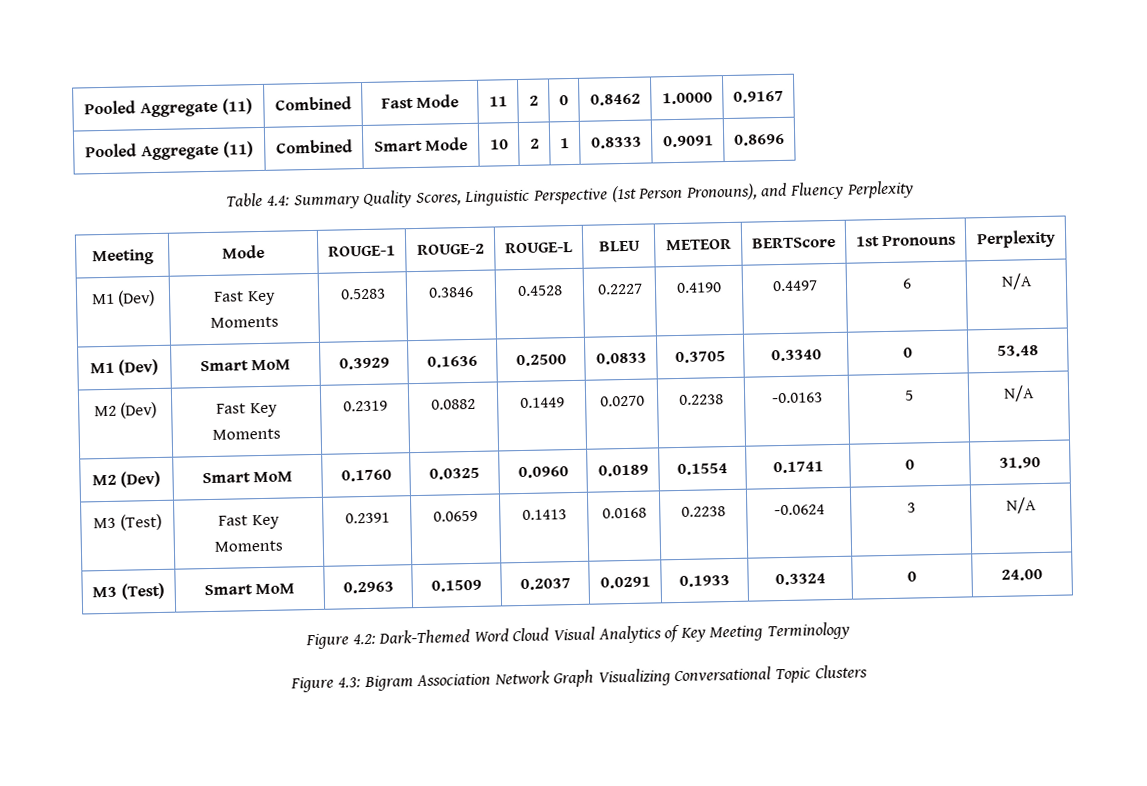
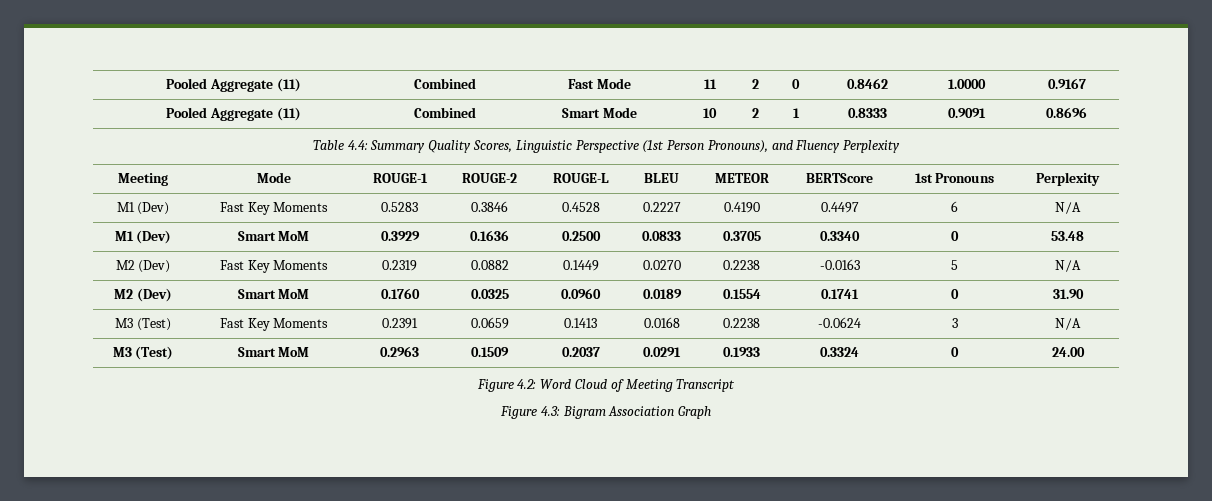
- Figure 4.2: Dark-Themed Word Cloud Visual Analytics of Key Meeting Terminology
- Figure 4.3: Bigram Association Network Graph Visualizing Conversational Topic Clusters
+ Figure 4.2: Word Cloud of Meeting Transcript
+ Figure 4.3: Bigram Association Graph

